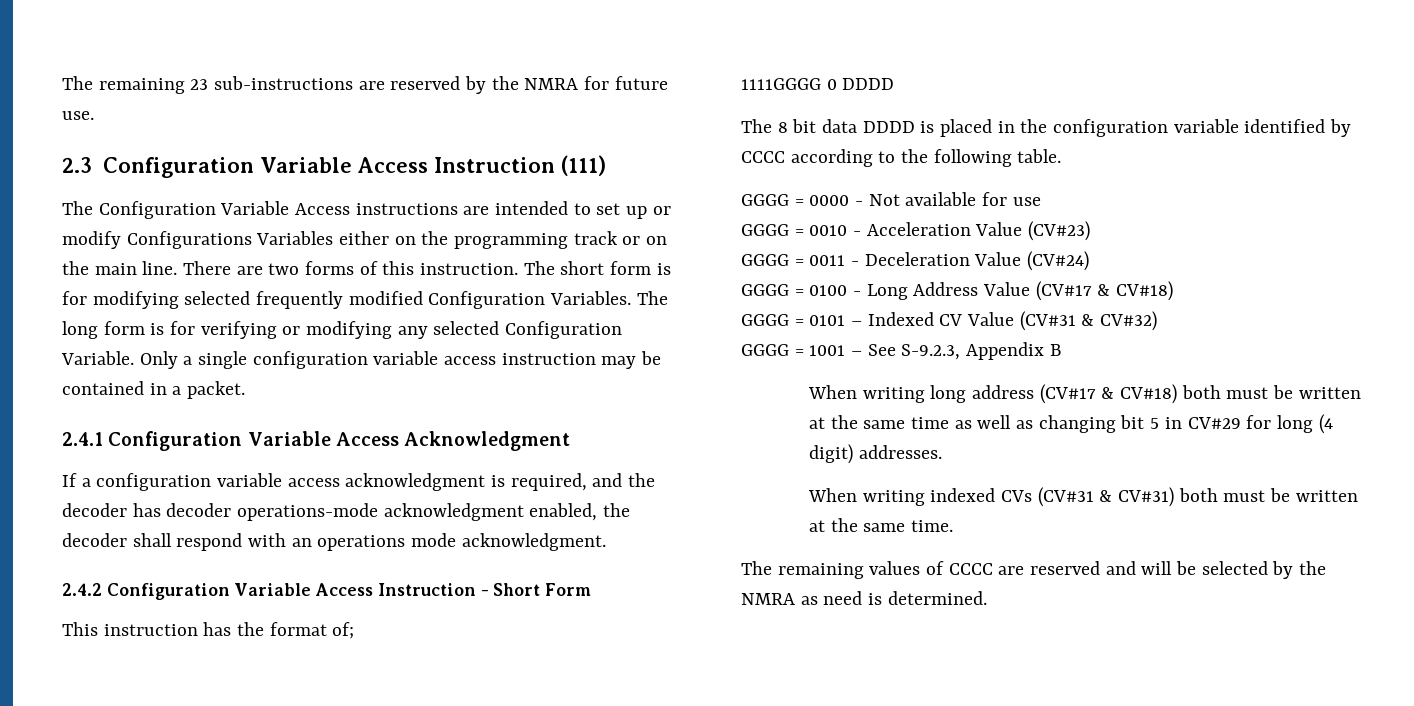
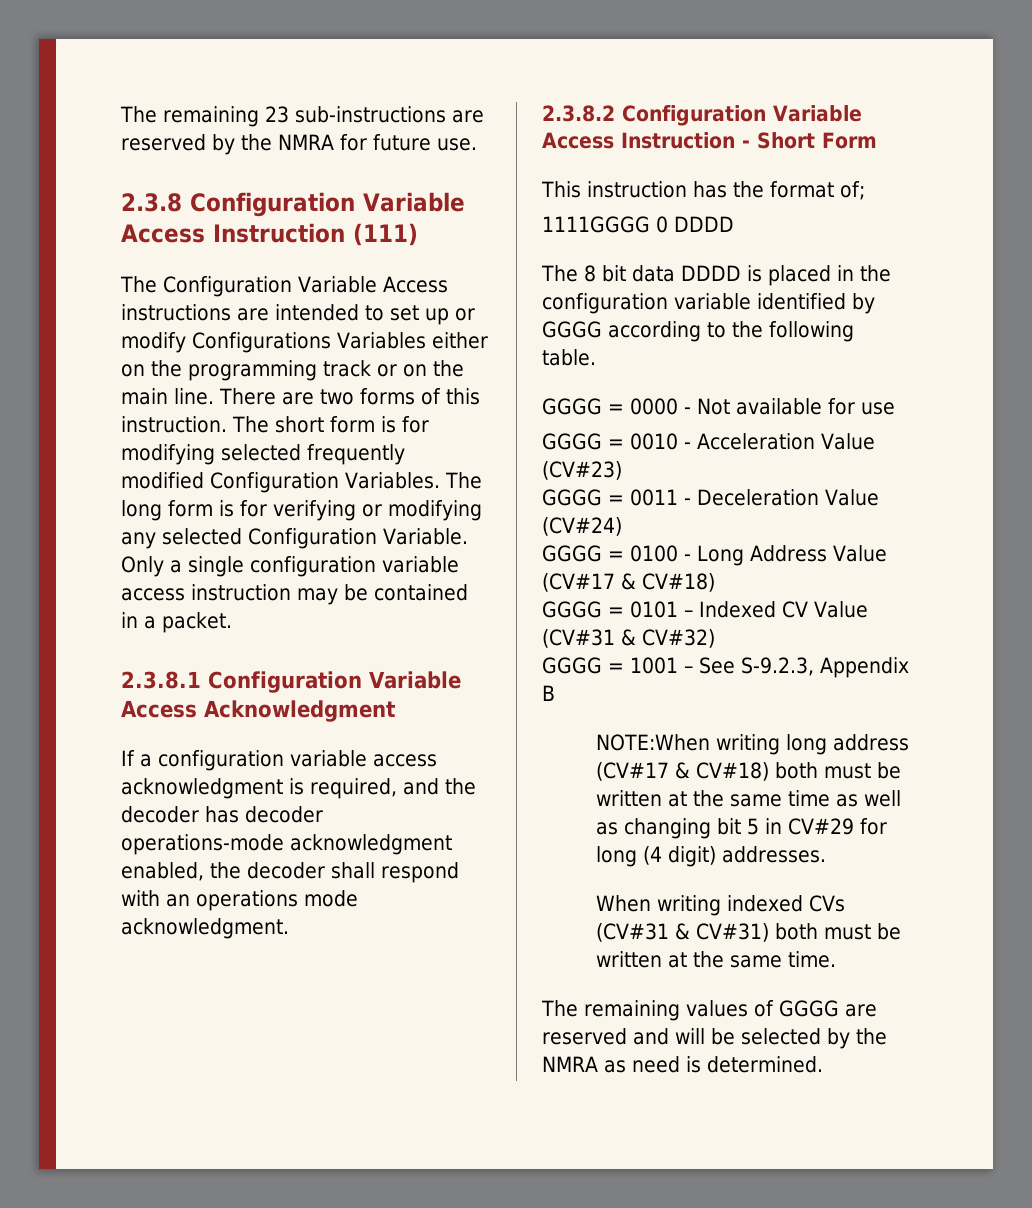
- 2.3 Configuration Variable Access Instruction (111)
+ 2.3.8 Configuration Variable Access Instruction (111)
- 2.4.1 Configuration Variable Access Acknowledgment
+ 2.3.8.1 Configuration Variable Access Acknowledgment
- 2.4.2 Configuration Variable Access Instruction - Short Form
+ 2.3.8.2 Configuration Variable Access Instruction - Short Form
- The 8 bit data DDDD is placed in the configuration variable identified by CCCC according to the following table.
+ The 8 bit data DDDD is placed in the configuration variable identified by GGGG according to the following table.
- When writing long address (CV#17 & CV#18) both must be written at the same time as well as changing bit 5 in CV#29 for long (4 digit) addresses.
+ NOTE:When writing long address (CV#17 & CV#18) both must be written at the same time as well as changing bit 5 in CV#29 for long (4 digit) addresses.
- The remaining values of CCCC are reserved and will be selected by the NMRA as need is determined.
+ The remaining values of GGGG are reserved and will be selected by the NMRA as need is determined.

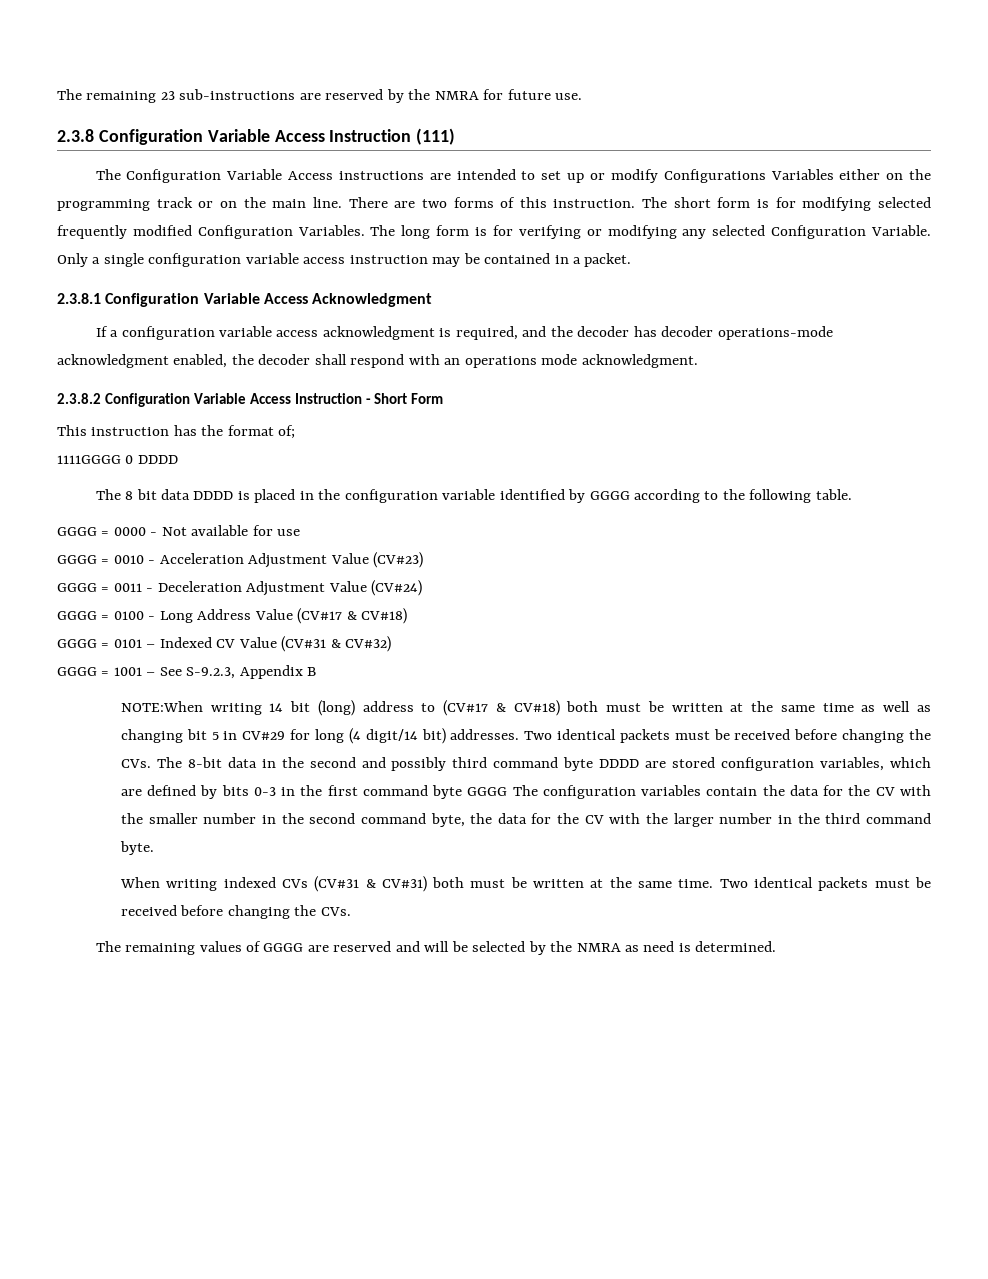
- GGGG = 0010 - Acceleration Value (CV#23)
+ GGGG = 0010 - Acceleration Adjustment Value (CV#23)
- GGGG = 0011 - Deceleration Value (CV#24)
+ GGGG = 0011 - Deceleration Adjustment Value (CV#24)
- NOTE:When writing long address (CV#17 & CV#18) both must be written at the same time as well as changing bit 5 in CV#29 for long (4 digit) addresses.
+ NOTE:When writing 14 bit (long) address to (CV#17 & CV#18) both must be written at the same time as well as changing bit 5 in CV#29 for long (4 digit/14 bit) addresses. Two identical packets must be received before changing the CVs. The 8-bit data in the second and possibly third command byte DDDD are stored configuration variables, which are defined by bits 0-3 in the first command byte GGGG The configuration variables contain the data for the CV with the smaller number in the second command byte, the data for the CV with the larger number in the third command byte.
- When writing indexed CVs (CV#31 & CV#31) both must be written at the same time.
+ When writing indexed CVs (CV#31 & CV#31) both must be written at the same time. Two identical packets must be received before changing the CVs.

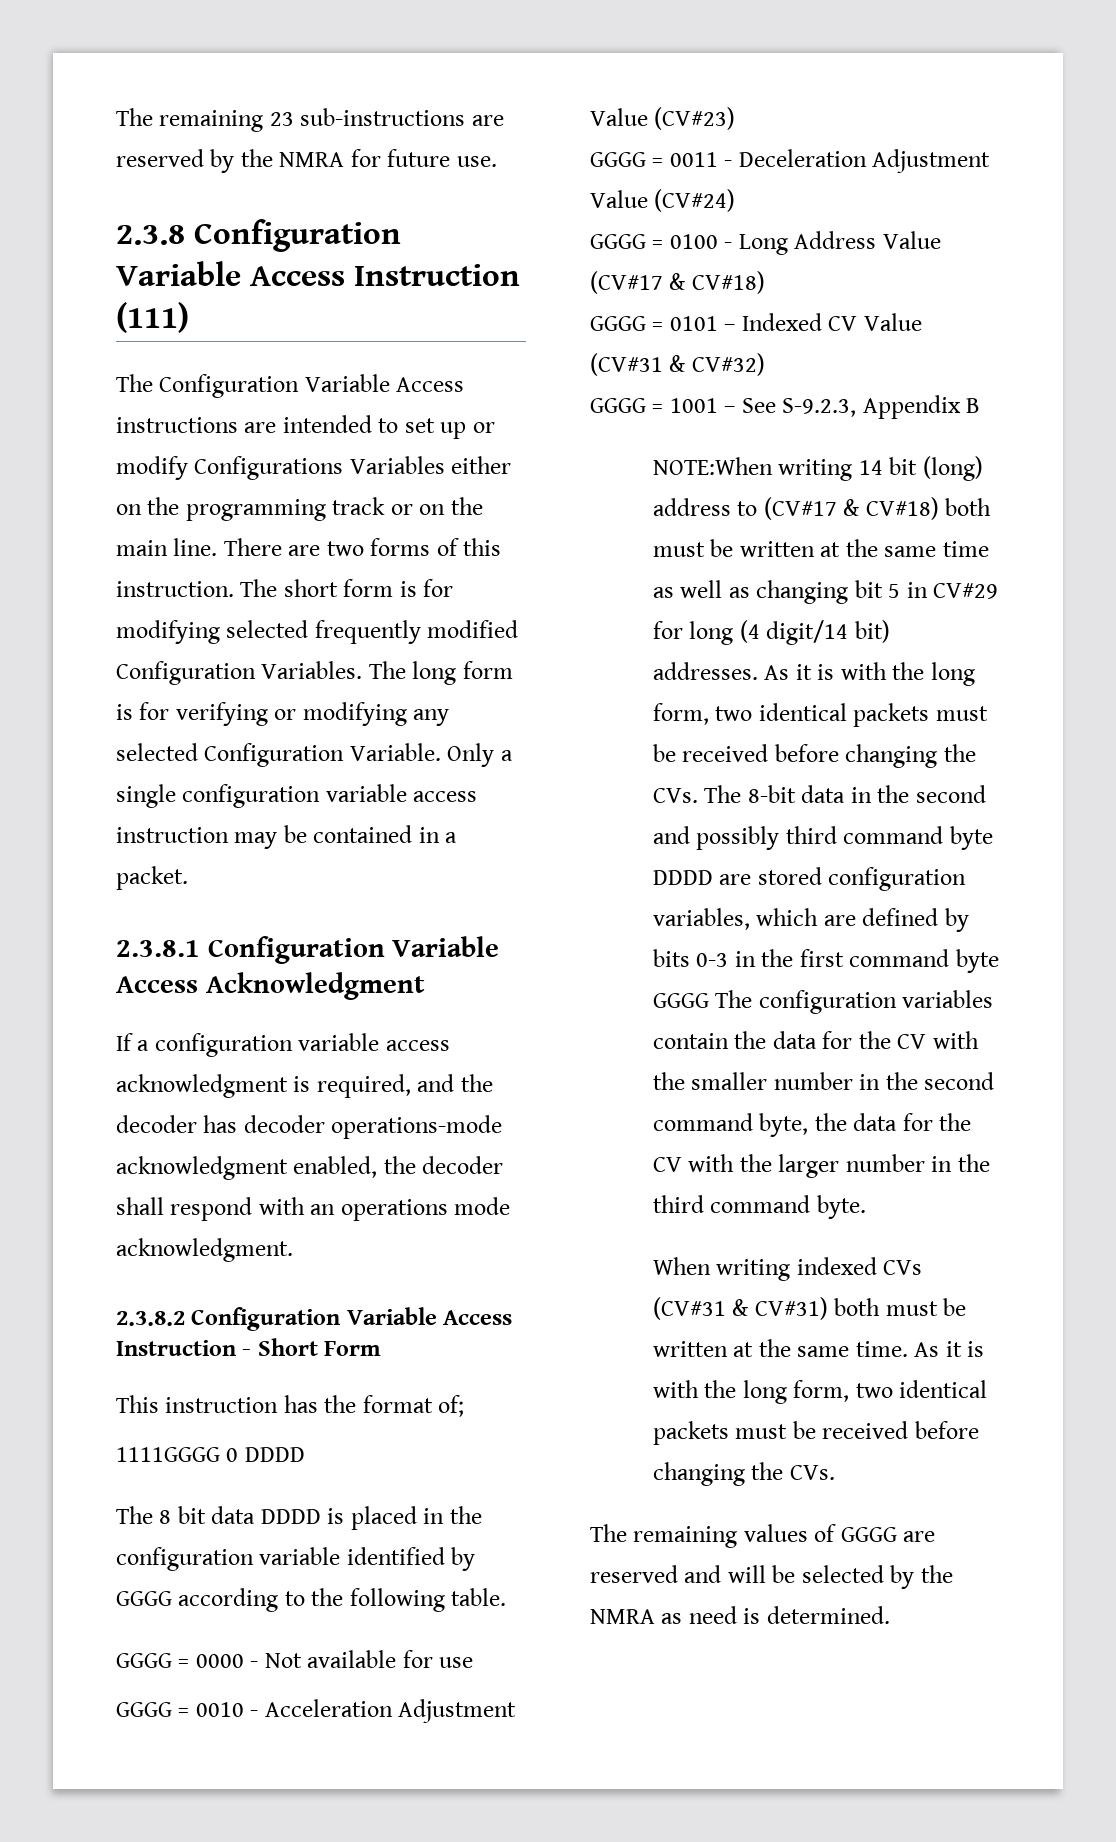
- Two identical packets must be received before changing the CVs. The 8-bit data in the second and possibly third command byte DDDD are stored configuration variables, which are defined by bits 0-3 in the first command byte GGGG The configuration variables contain the data for the CV with the smaller number in the second command byte, the data for the CV with the larger number in the third command byte.
+ As it is with the long form, two identical packets must be received before changing the CVs. The 8-bit data in the second and possibly third command byte DDDD are stored configuration variables, which are defined by bits 0-3 in the first command byte GGGG The configuration variables contain the data for the CV with the smaller number in the second command byte, the data for the CV with the larger number in the third command byte.
- When writing indexed CVs (CV#31 & CV#31) both must be written at the same time. Two identical packets must be received before changing the CVs.
+ When writing indexed CVs (CV#31 & CV#31) both must be written at the same time. As it is with the long form, two identical packets must be received before changing the CVs.

